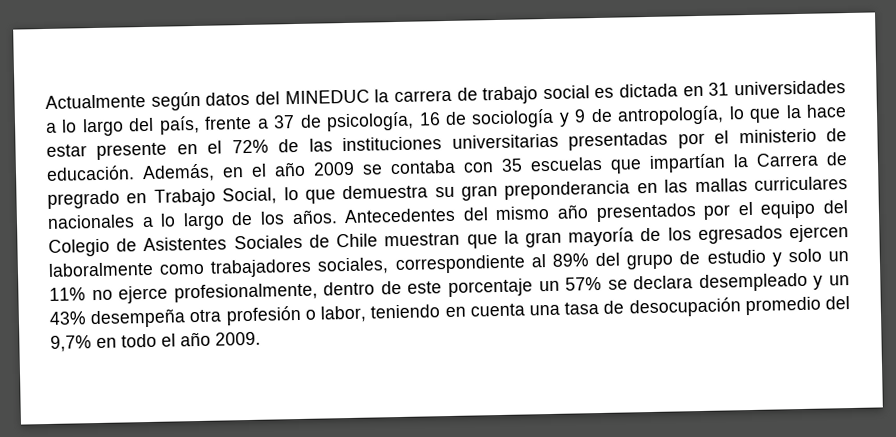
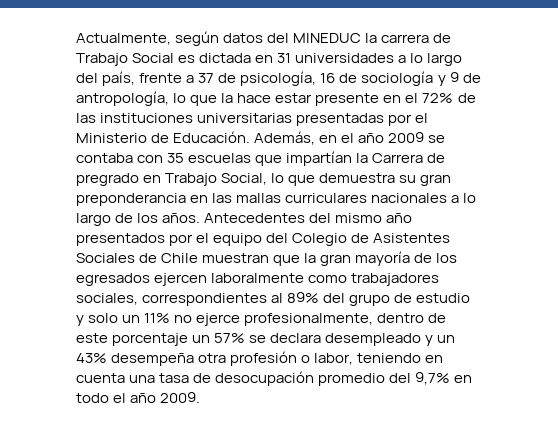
- Actualmente según datos del MINEDUC la carrera de trabajo social es dictada en 31 universidades a lo largo del país, frente a 37 de psicología, 16 de sociología y 9 de antropología, lo que la hace estar presente en el 72% de las instituciones universitarias presentadas por el ministerio de educación.
+ Actualmente, según datos del MINEDUC la carrera de Trabajo Social es dictada en 31 universidades a lo largo del país, frente a 37 de psicología, 16 de sociología y 9 de antropología, lo que la hace estar presente en el 72% de las instituciones universitarias presentadas por el Ministerio de Educación.
- Antecedentes del mismo año presentados por el equipo del Colegio de Asistentes Sociales de Chile muestran que la gran mayoría de los egresados ejercen laboralmente como trabajadores sociales, correspondiente al 89% del grupo de estudio y solo un 11% no ejerce profesionalmente, dentro de este porcentaje un 57% se declara desempleado y un 43% desempeña otra profesión o labor, teniendo en cuenta una tasa de desocupación promedio del 9,7% en todo el año 2009.
+ Antecedentes del mismo año presentados por el equipo del Colegio de Asistentes Sociales de Chile muestran que la gran mayoría de los egresados ejercen laboralmente como trabajadores sociales, correspondientes al 89% del grupo de estudio y solo un 11% no ejerce profesionalmente, dentro de este porcentaje un 57% se declara desempleado y un 43% desempeña otra profesión o labor, teniendo en cuenta una tasa de desocupación promedio del 9,7% en todo el año 2009.

